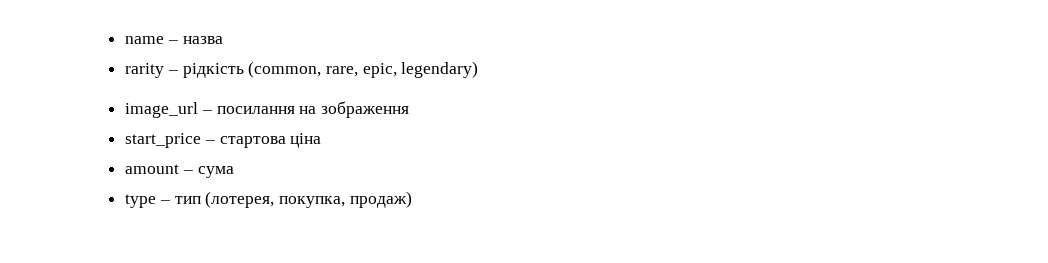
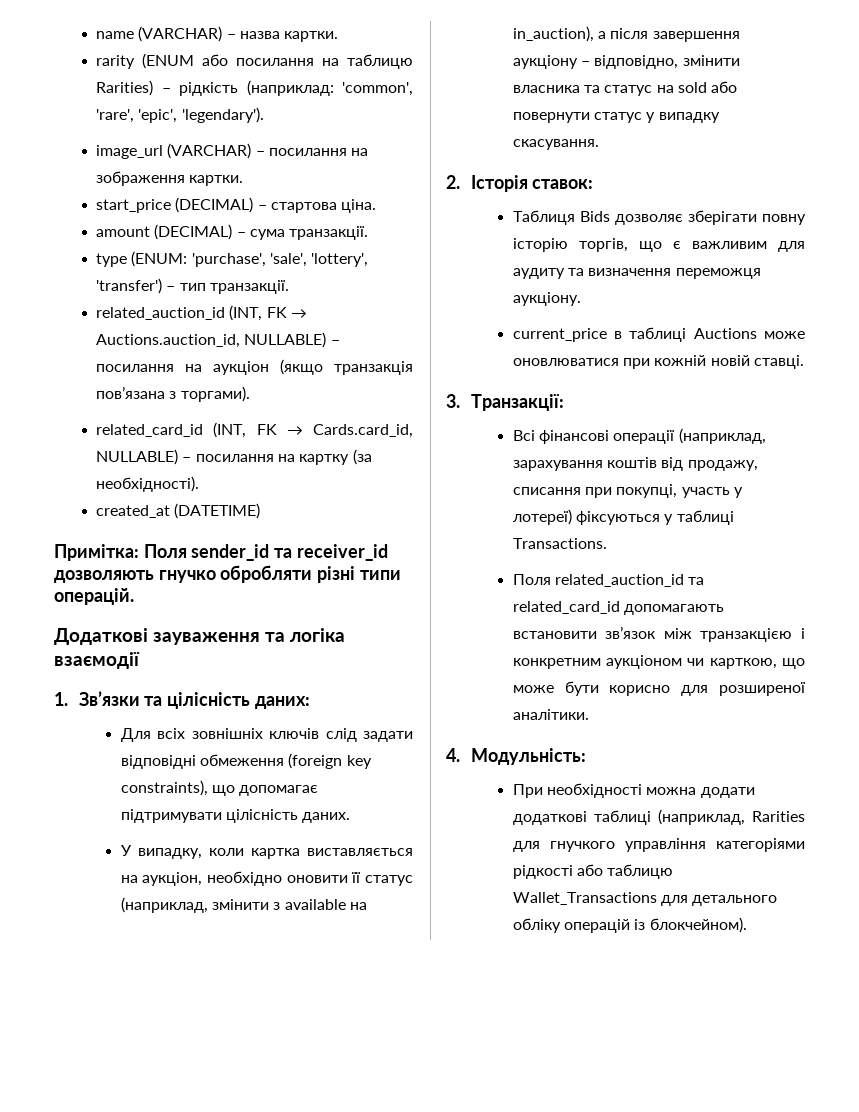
- name – назва
+ name (VARCHAR) – назва картки.
- rarity – рідкість (common, rare, epic, legendary)
+ rarity (ENUM або посилання на таблицю Rarities) – рідкість (наприклад: 'common', 'rare', 'epic', 'legendary').
- image_url – посилання на зображення
+ image_url (VARCHAR) – посилання на зображення картки.
- start_price – стартова ціна
+ start_price (DECIMAL) – стартова ціна.
- amount – сума
+ amount (DECIMAL) – сума транзакції.
- type – тип (лотерея, покупка, продаж)
+ type (ENUM: 'purchase', 'sale', 'lottery', 'transfer') – тип транзакції.
+ related_auction_id (INT, FK → Auctions.auction_id, NULLABLE) – посилання на аукціон (якщо транзакція пов’язана з торгами).
+ related_card_id (INT, FK → Cards.card_id, NULLABLE) – посилання на картку (за необхідності).
+ created_at (DATETIME)
+ Примітка: Поля sender_id та receiver_id дозволяють гнучко обробляти різні типи операцій.
+ Додаткові зауваження та логіка взаємодії
+ 1. Зв’язки та цілісність даних:
+ Для всіх зовнішніх ключів слід задати відповідні обмеження (foreign key constraints), що допомагає підтримувати цілісність даних.
+ У випадку, коли картка виставляється на аукціон, необхідно оновити її статус (наприклад, змінити з available на in_auction), а після завершення аукціону – відповідно, змінити власника та статус на sold або повернути статус у випадку скасування.
+ 2. Історія ставок:
+ Таблиця Bids дозволяє зберігати повну історію торгів, що є важливим для аудиту та визначення переможця аукціону.
+ current_price в таблиці Auctions може оновлюватися при кожній новій ставці.
+ 3. Транзакції:
+ Всі фінансові операції (наприклад, зарахування коштів від продажу, списання при покупці, участь у лотереї) фіксуються у таблиці Transactions.
+ Поля related_auction_id та related_card_id допомагають встановити зв’язок між транзакцією і конкретним аукціоном чи карткою, що може бути корисно для розширеної аналітики.
+ 4. Модульність:
+ При необхідності можна додати додаткові таблиці (наприклад, Rarities для гнучкого управління категоріями рідкості або таблицю Wallet_Transactions для детального обліку операцій із блокчейном).

